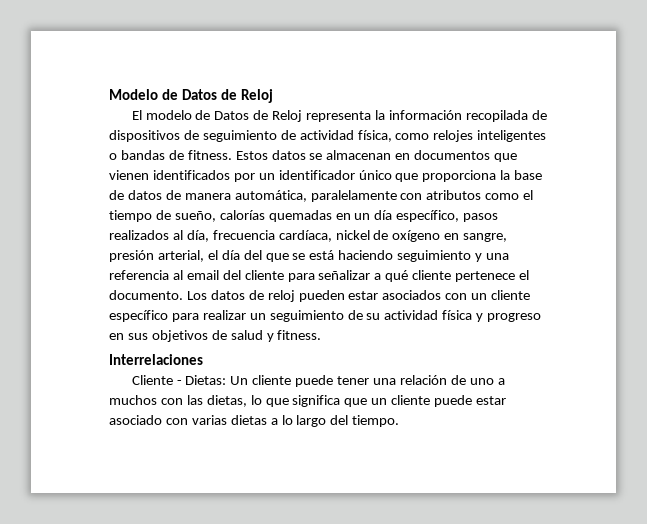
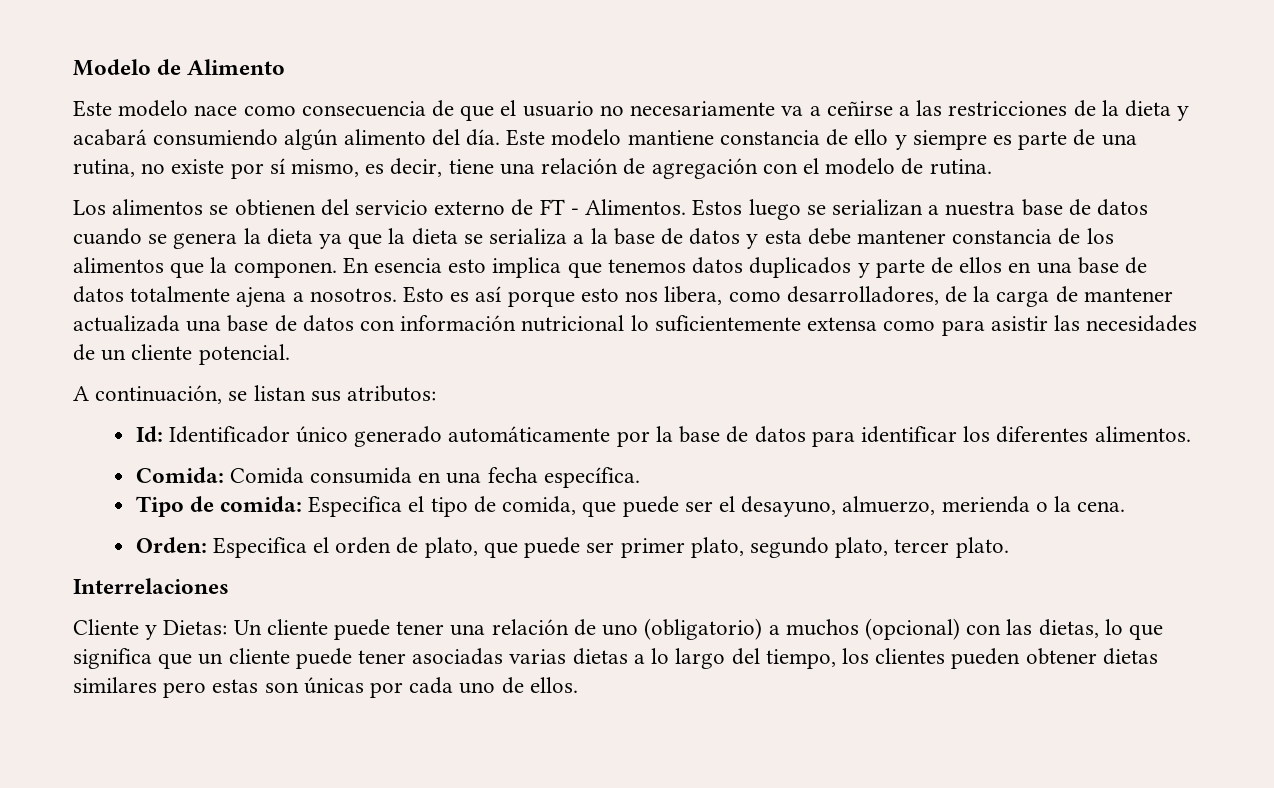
- Modelo de Datos de Reloj
- El modelo de Datos de Reloj representa la información recopilada de dispositivos de seguimiento de actividad física, como relojes inteligentes o bandas de fitness. Estos datos se almacenan en documentos que vienen identificados por un identificador único que proporciona la base de datos de manera automática, paralelamente con atributos como el tiempo de sueño, calorías quemadas en un día específico, pasos realizados al día, frecuencia cardíaca, nickel de oxígeno en sangre, presión arterial, el día del que se está haciendo seguimiento y una referencia al email del cliente para señalizar a qué cliente pertenece el documento. Los datos de reloj pueden estar asociados con un cliente específico para realizar un seguimiento de su actividad física y progreso en sus objetivos de salud y fitness.
+ Modelo de Alimento
+ Este modelo nace como consecuencia de que el usuario no necesariamente va a ceñirse a las restricciones de la dieta y acabará consumiendo algún alimento del día. Este modelo mantiene constancia de ello y siempre es parte de una rutina, no existe por sí mismo, es decir, tiene una relación de agregación con el modelo de rutina.
+ Los alimentos se obtienen del servicio externo de FT - Alimentos. Estos luego se serializan a nuestra base de datos cuando se genera la dieta ya que la dieta se serializa a la base de datos y esta debe mantener constancia de los alimentos que la componen. En esencia esto implica que tenemos datos duplicados y parte de ellos en una base de datos totalmente ajena a nosotros. Esto es así porque esto nos libera, como desarrolladores, de la carga de mantener actualizada una base de datos con información nutricional lo suficientemente extensa como para asistir las necesidades de un cliente potencial.
+ A continuación, se listan sus atributos:
+ Id: Identificador único generado automáticamente por la base de datos para identificar los diferentes alimentos.
+ Comida: Comida consumida en una fecha específica.
+ Tipo de comida: Especifica el tipo de comida, que puede ser el desayuno, almuerzo, merienda o la cena.
+ Orden: Especifica el orden de plato, que puede ser primer plato, segundo plato, tercer plato.
- Cliente - Dietas: Un cliente puede tener una relación de uno a muchos con las dietas, lo que significa que un cliente puede estar asociado con varias dietas a lo largo del tiempo.
+ Cliente y Dietas: Un cliente puede tener una relación de uno (obligatorio) a muchos (opcional) con las dietas, lo que significa que un cliente puede tener asociadas varias dietas a lo largo del tiempo, los clientes pueden obtener dietas similares pero estas son únicas por cada uno de ellos.

